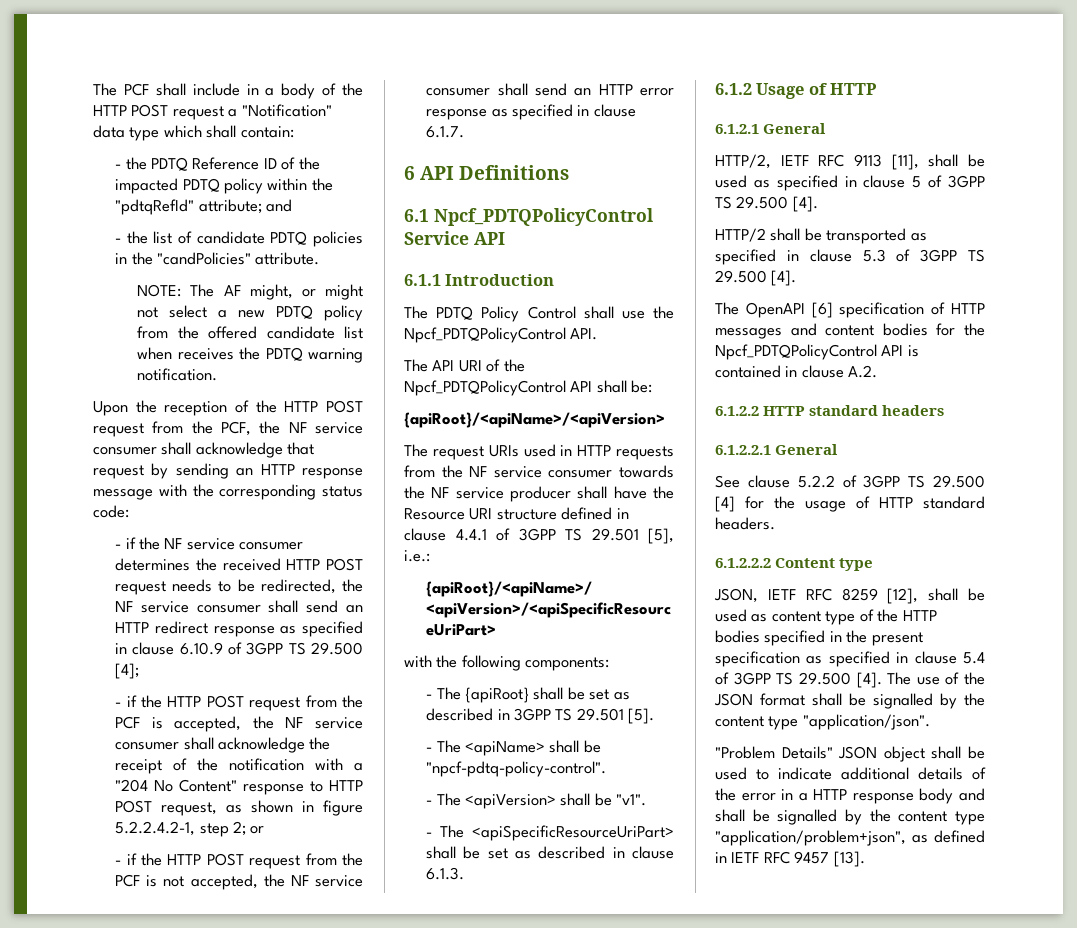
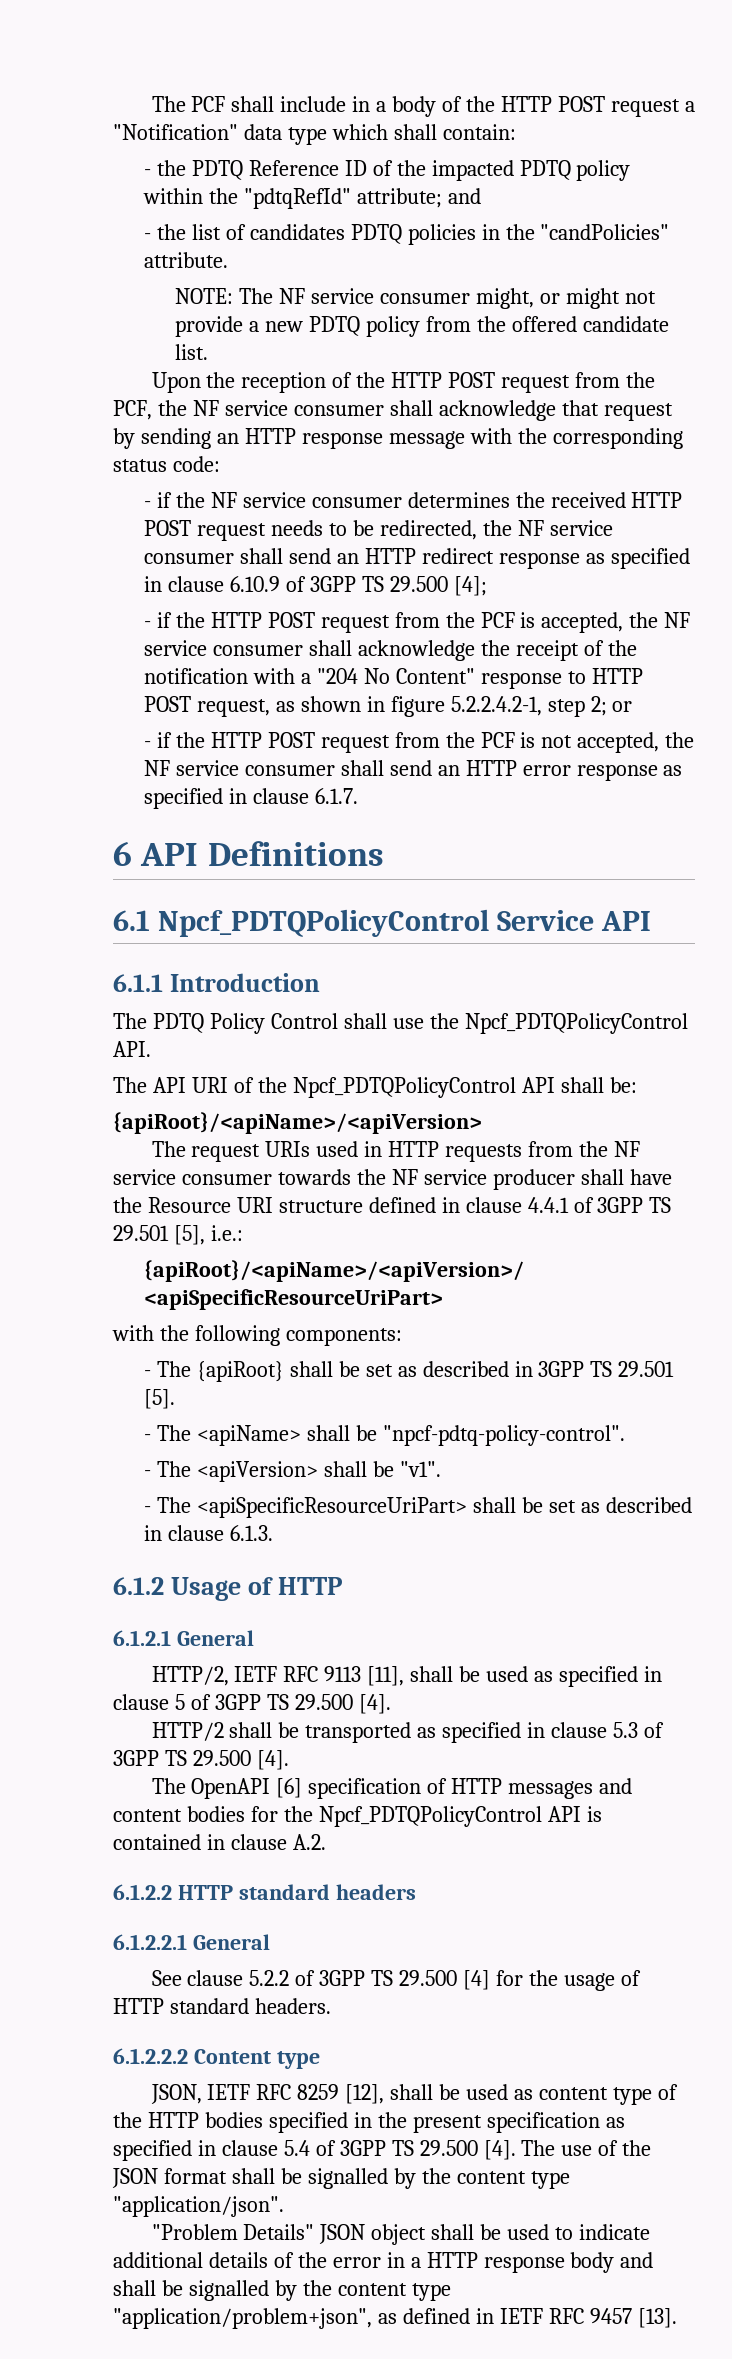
- - the list of candidate PDTQ policies in the "candPolicies" attribute.
+ - the list of candidates PDTQ policies in the "candPolicies" attribute.
- NOTE: The AF might, or might not select a new PDTQ policy from the offered candidate list when receives the PDTQ warning notification.
+ NOTE: The NF service consumer might, or might not provide a new PDTQ policy from the offered candidate list.

